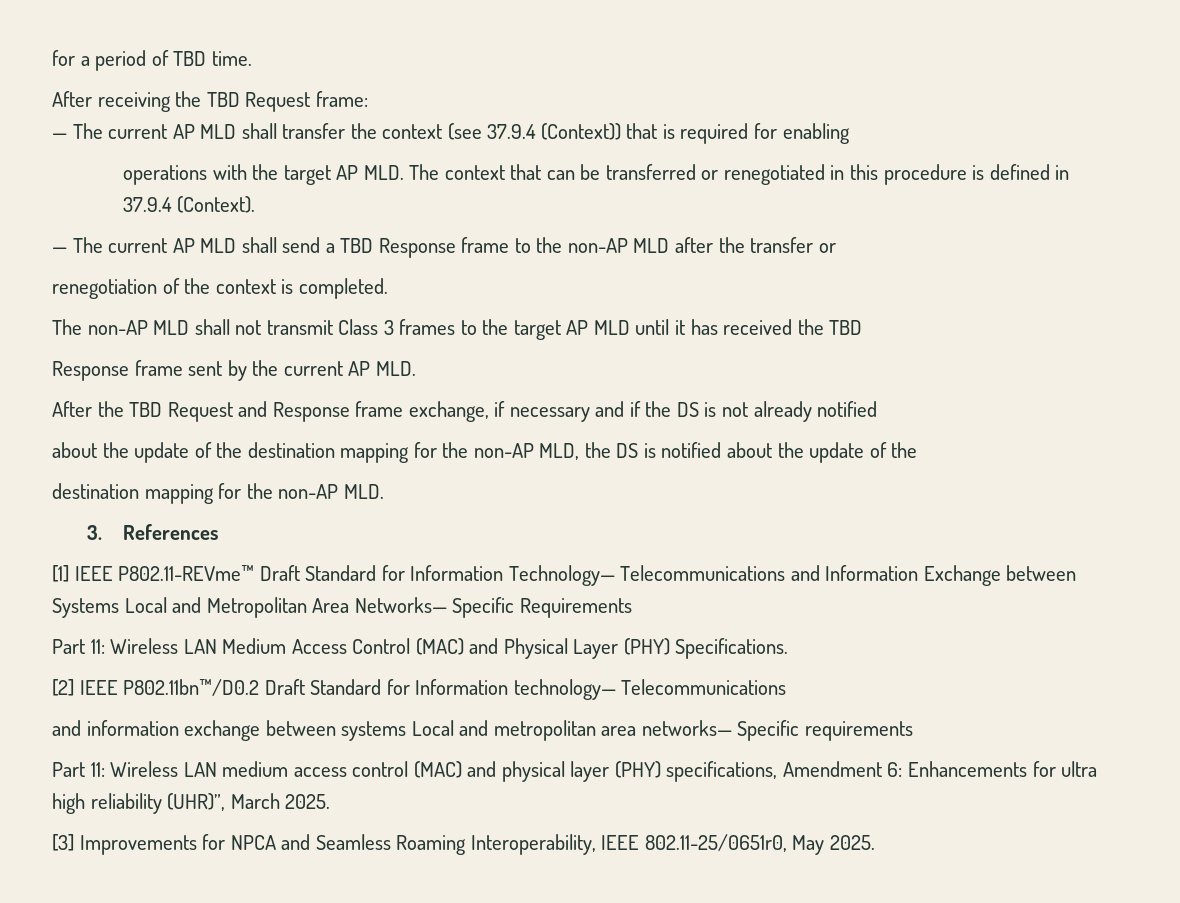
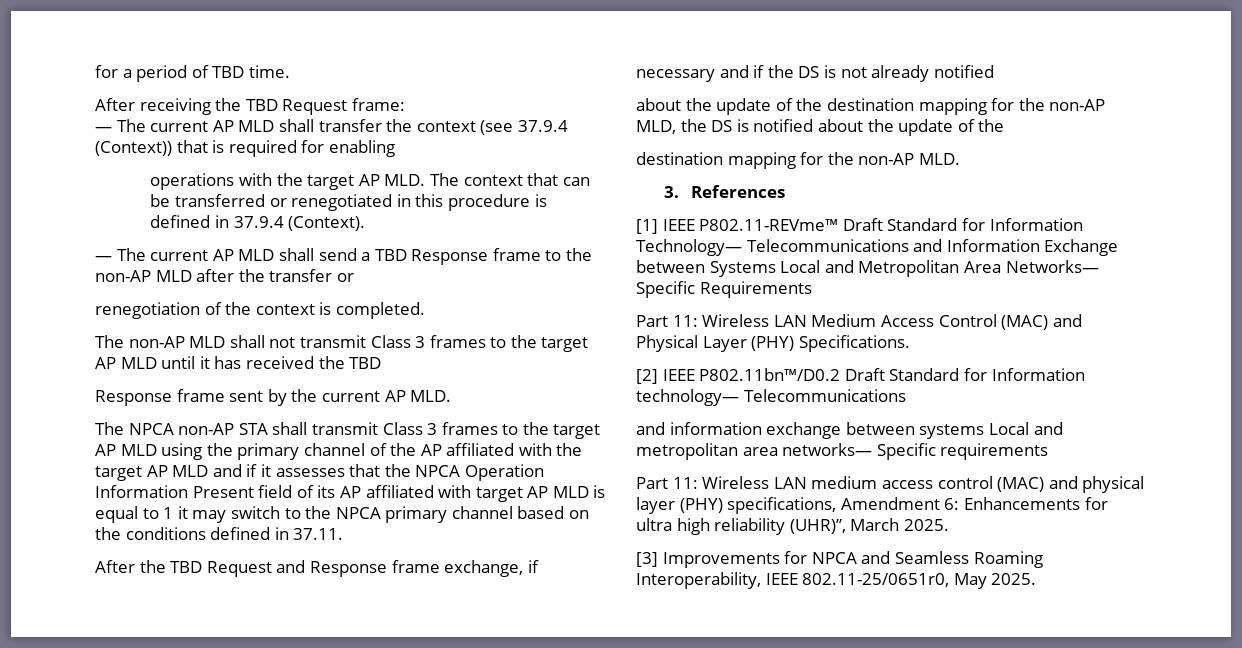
+ The NPCA non-AP STA shall transmit Class 3 frames to the target AP MLD using the primary channel of the AP affiliated with the target AP MLD and if it assesses that the NPCA Operation Information Present field of its AP affiliated with target AP MLD is equal to 1 it may switch to the NPCA primary channel based on the conditions defined in 37.11.

